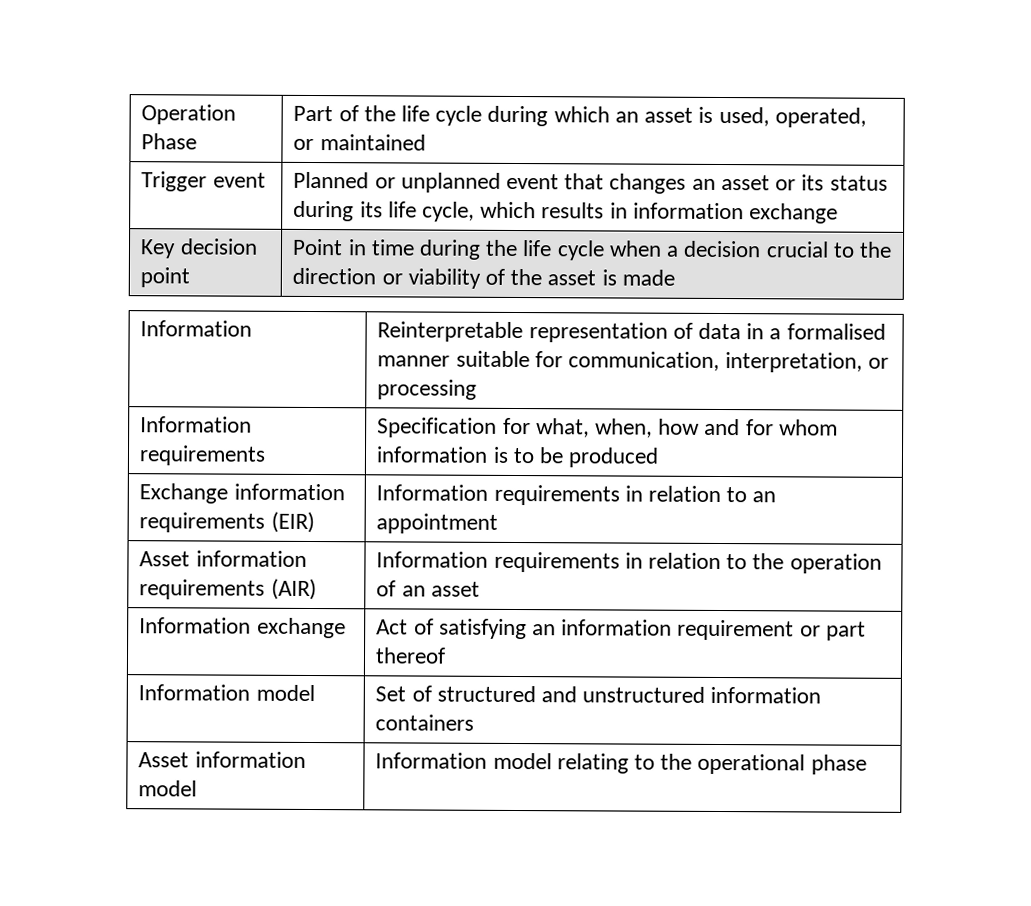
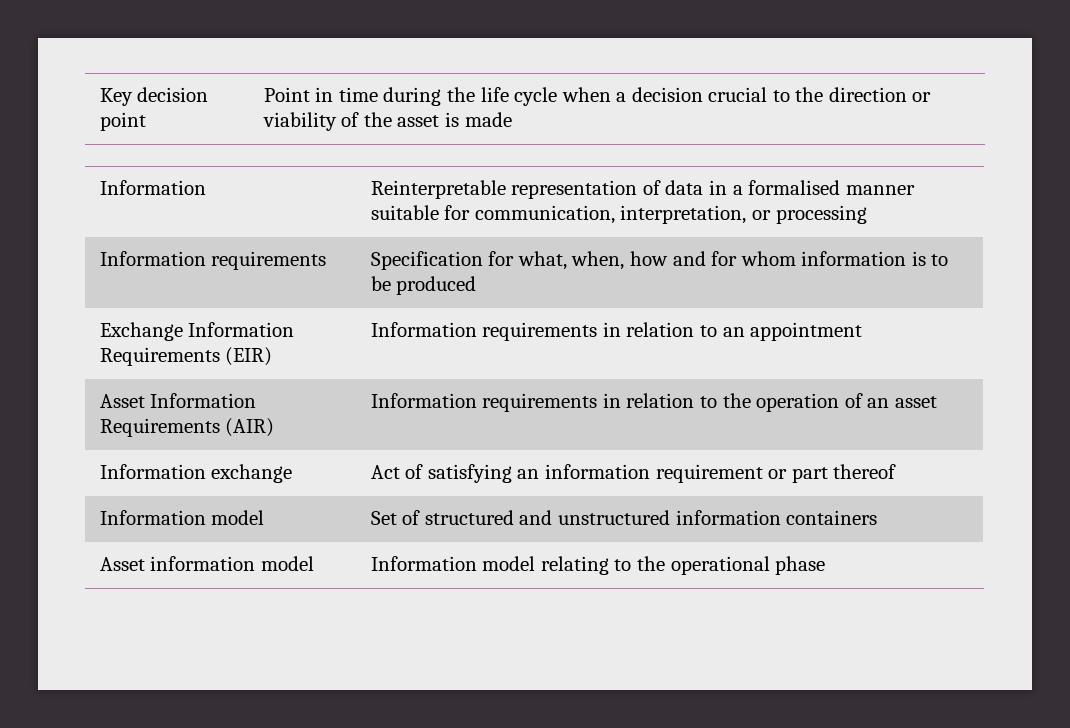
- Operation Phase | Part of the life cycle during which an asset is used, operated, or maintained
- Trigger event | Planned or unplanned event that changes an asset or its status during its life cycle, which results in information exchange
- Exchange information requirements (EIR) | Information requirements in relation to an appointment
+ Exchange Information Requirements (EIR) | Information requirements in relation to an appointment
- Asset information requirements (AIR) | Information requirements in relation to the operation of an asset
+ Asset Information Requirements (AIR) | Information requirements in relation to the operation of an asset

